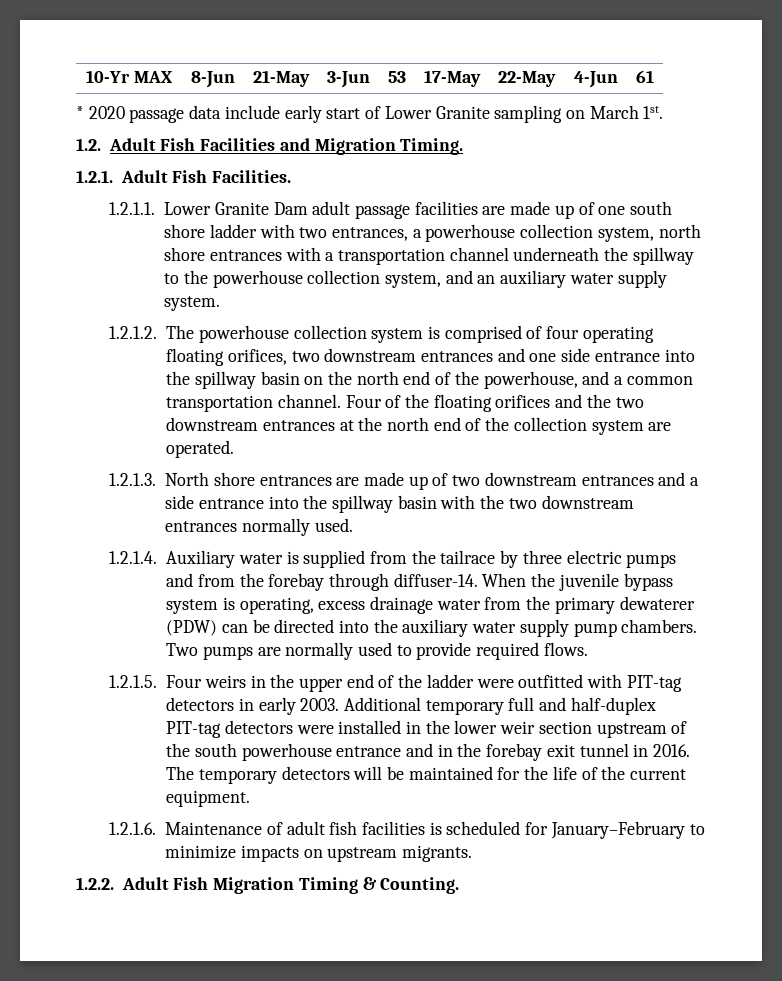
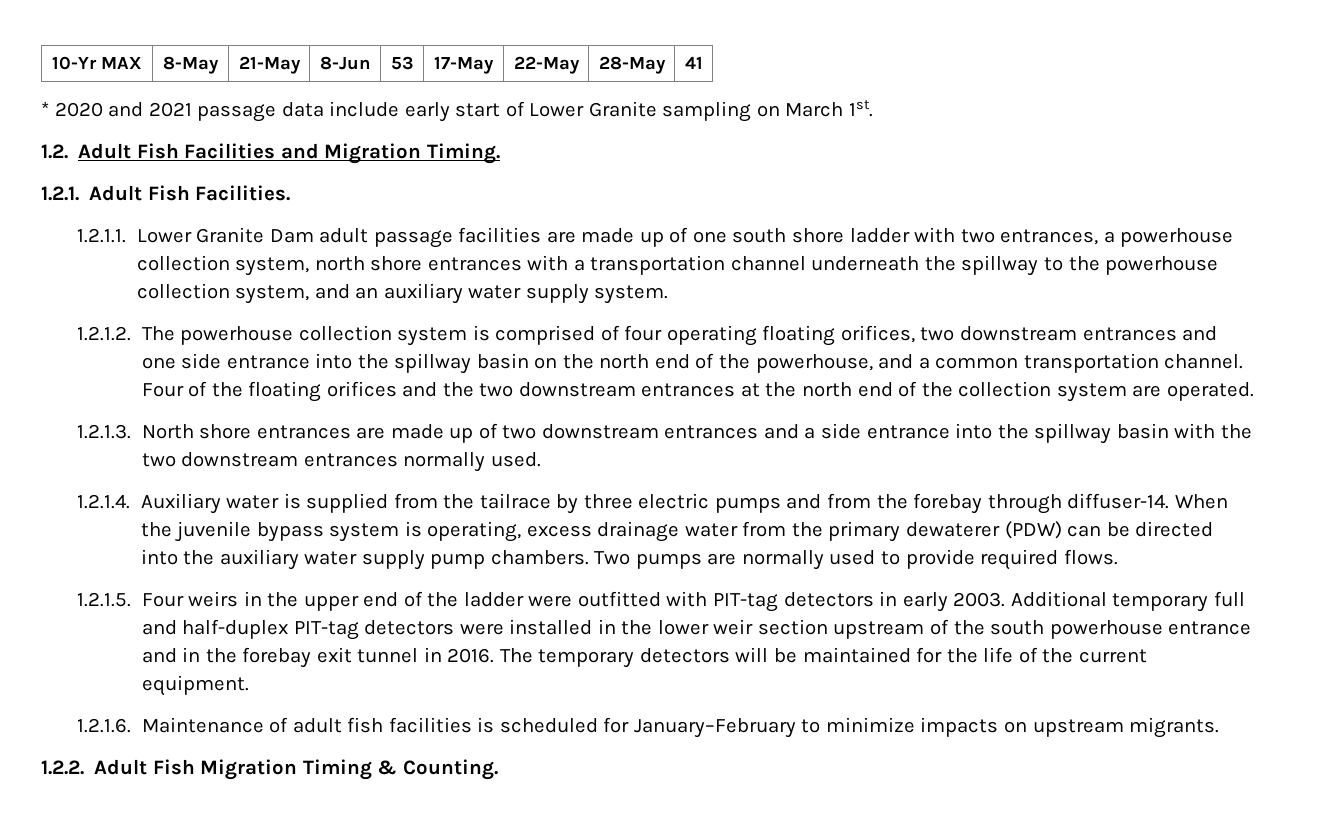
- 10-Yr MAX | 8-Jun | 21-May | 3-Jun | 53 | 17-May | 22-May | 4-Jun | 61
+ 10-Yr MAX | 8-May | 21-May | 8-Jun | 53 | 17-May | 22-May | 28-May | 41
- * 2020 passage data include early start of Lower Granite sampling on March 1st.
+ * 2020 and 2021 passage data include early start of Lower Granite sampling on March 1st.

